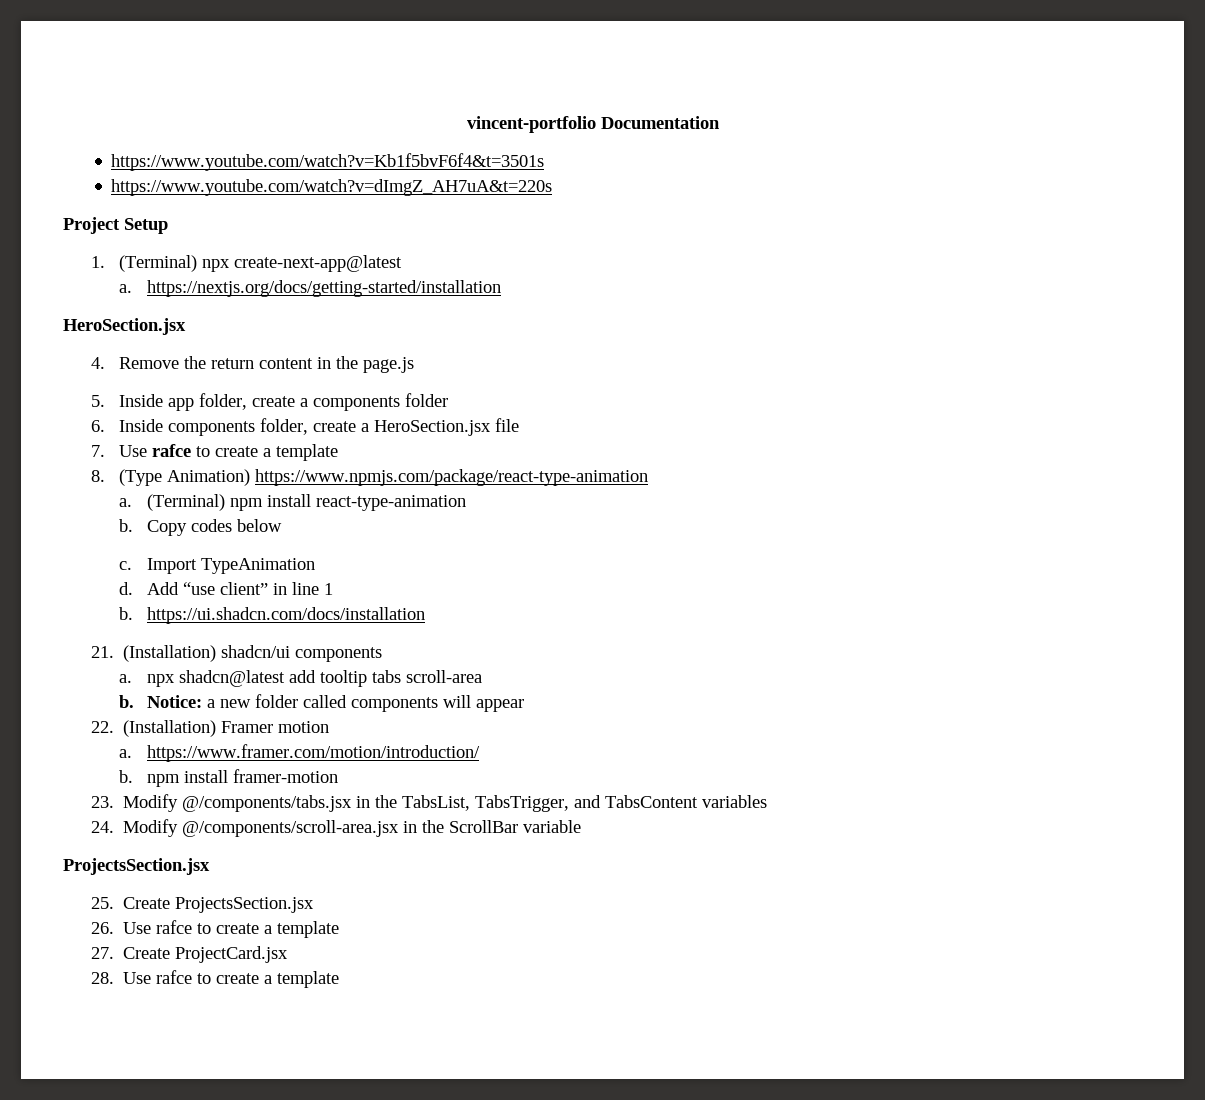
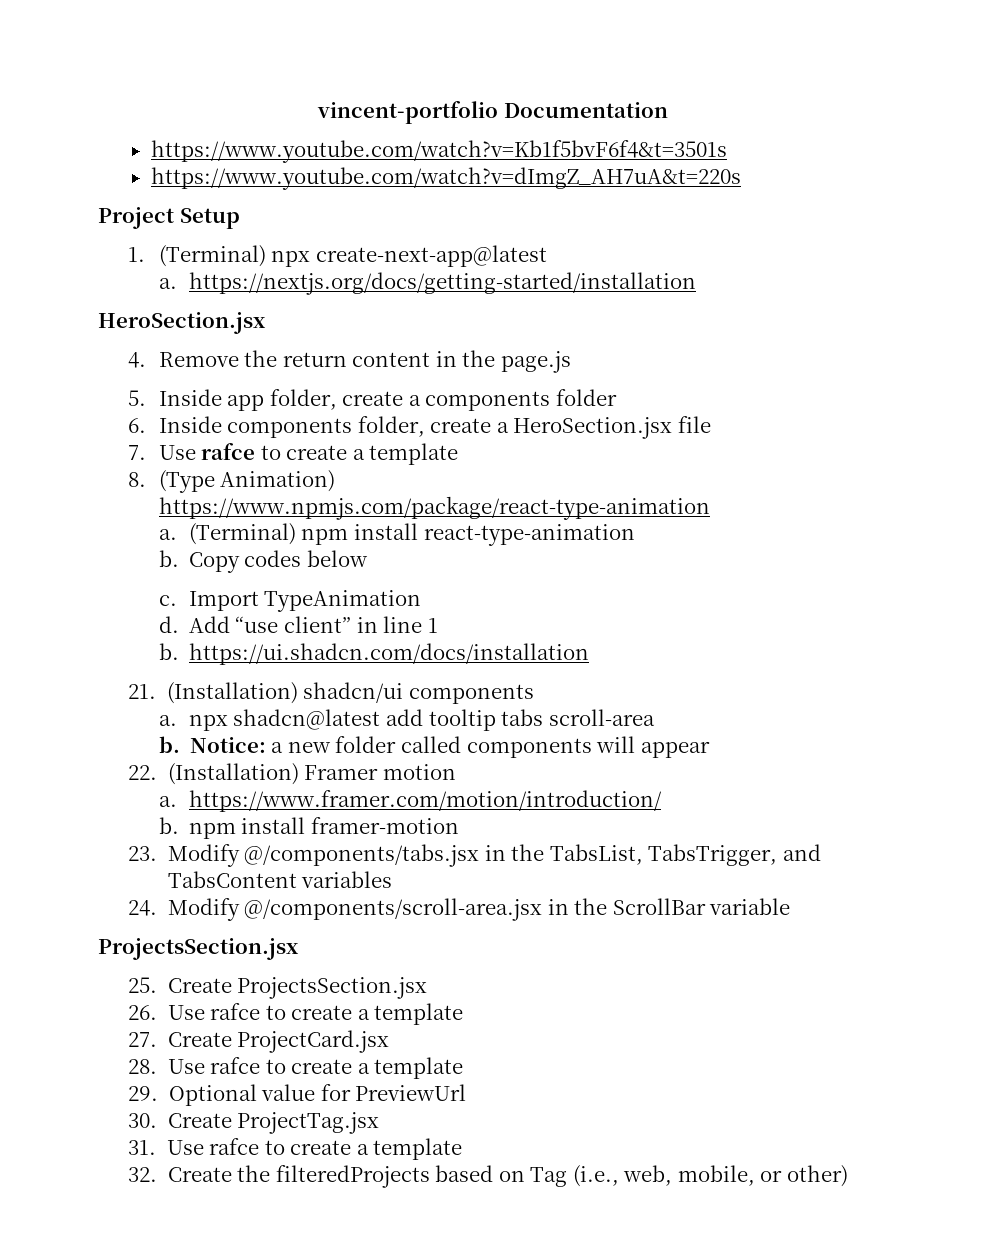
+ 29. Optional value for PreviewUrl
+ 30. Create ProjectTag.jsx
+ 31. Use rafce to create a template
+ 32. Create the filteredProjects based on Tag (i.e., web, mobile, or other)

